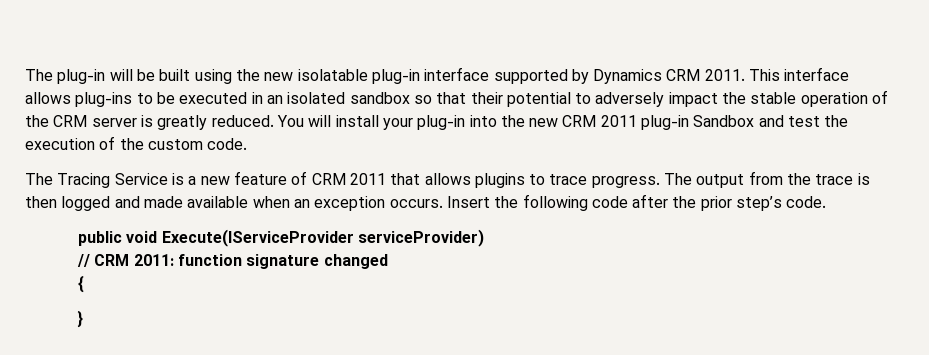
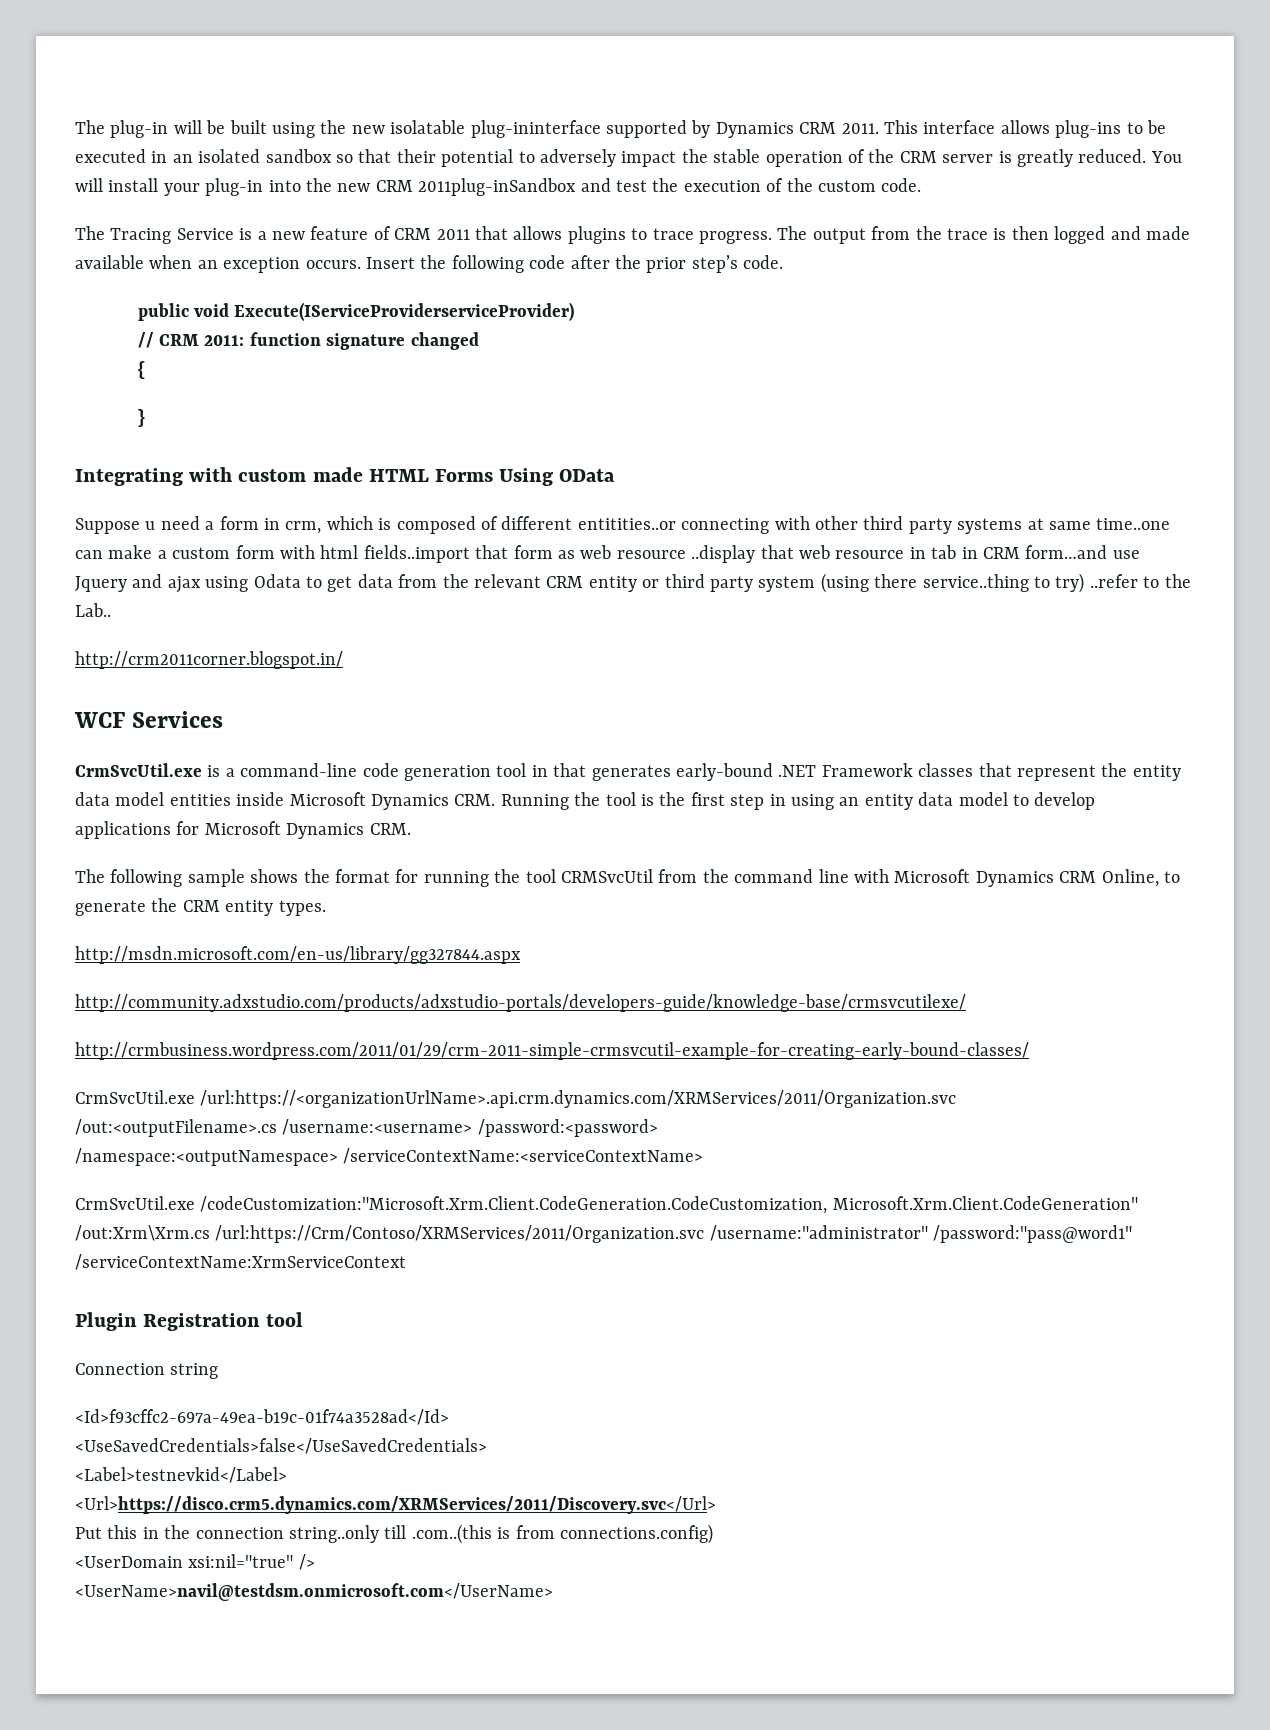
- The plug-in will be built using the new isolatable plug-in interface supported by Dynamics CRM 2011.
+ The plug-in will be built using the new isolatable plug-ininterface supported by Dynamics CRM 2011.
- You will install your plug-in into the new CRM 2011 plug-in Sandbox and test the execution of the custom code.
+ You will install your plug-in into the new CRM 2011plug-inSandbox and test the execution of the custom code.
- public void Execute(IServiceProvider serviceProvider)
+ public void Execute(IServiceProviderserviceProvider)
+ Integrating with custom made HTML Forms Using OData
+ Suppose u need a form in crm, which is composed of different entitities..or connecting with other third party systems at same time..one can make a custom form with html fields..import that form as web resource ..display that web resource in tab in CRM form…and use Jquery and ajax using Odata to get data from the relevant CRM entity or third party system (using there service..thing to try) ..refer to the Lab..
+ http://crm2011corner.blogspot.in/
+ WCF Services
+ CrmSvcUtil.exe is a command-line code generation tool in that generates early-bound .NET Framework classes that represent the entity data model entities inside Microsoft Dynamics CRM. Running the tool is the first step in using an entity data model to develop applications for Microsoft Dynamics CRM.
+ The following sample shows the format for running the tool CRMSvcUtil from the command line with Microsoft Dynamics CRM Online, to generate the CRM entity types.
+ http://msdn.microsoft.com/en-us/library/gg327844.aspx
+ http://community.adxstudio.com/products/adxstudio-portals/developers-guide/knowledge-base/crmsvcutilexe/
+ http://crmbusiness.wordpress.com/2011/01/29/crm-2011-simple-crmsvcutil-example-for-creating-early-bound-classes/
+ CrmSvcUtil.exe /url:https://<organizationUrlName>.api.crm.dynamics.com/XRMServices/2011/Organization.svc
+ /out:<outputFilename>.cs /username:<username> /password:<password>
+ /namespace:<outputNamespace> /serviceContextName:<serviceContextName>
+ CrmSvcUtil.exe /codeCustomization:"Microsoft.Xrm.Client.CodeGeneration.CodeCustomization, Microsoft.Xrm.Client.CodeGeneration" /out:Xrm\Xrm.cs /url:https://Crm/Contoso/XRMServices/2011/Organization.svc /username:"administrator" /password:"pass@word1" /serviceContextName:XrmServiceContext
+ Plugin Registration tool
+ Connection string
+ <Id>f93cffc2-697a-49ea-b19c-01f74a3528ad</Id>
+ <UseSavedCredentials>false</UseSavedCredentials>
+ <Label>testnevkid</Label>
+ <Url>https://disco.crm5.dynamics.com/XRMServices/2011/Discovery.svc</Url>
+ Put this in the connection string..only till .com..(this is from connections.config)
+ <UserDomain xsi:nil="true" />
+ <UserName>navil@testdsm.onmicrosoft.com</UserName>

